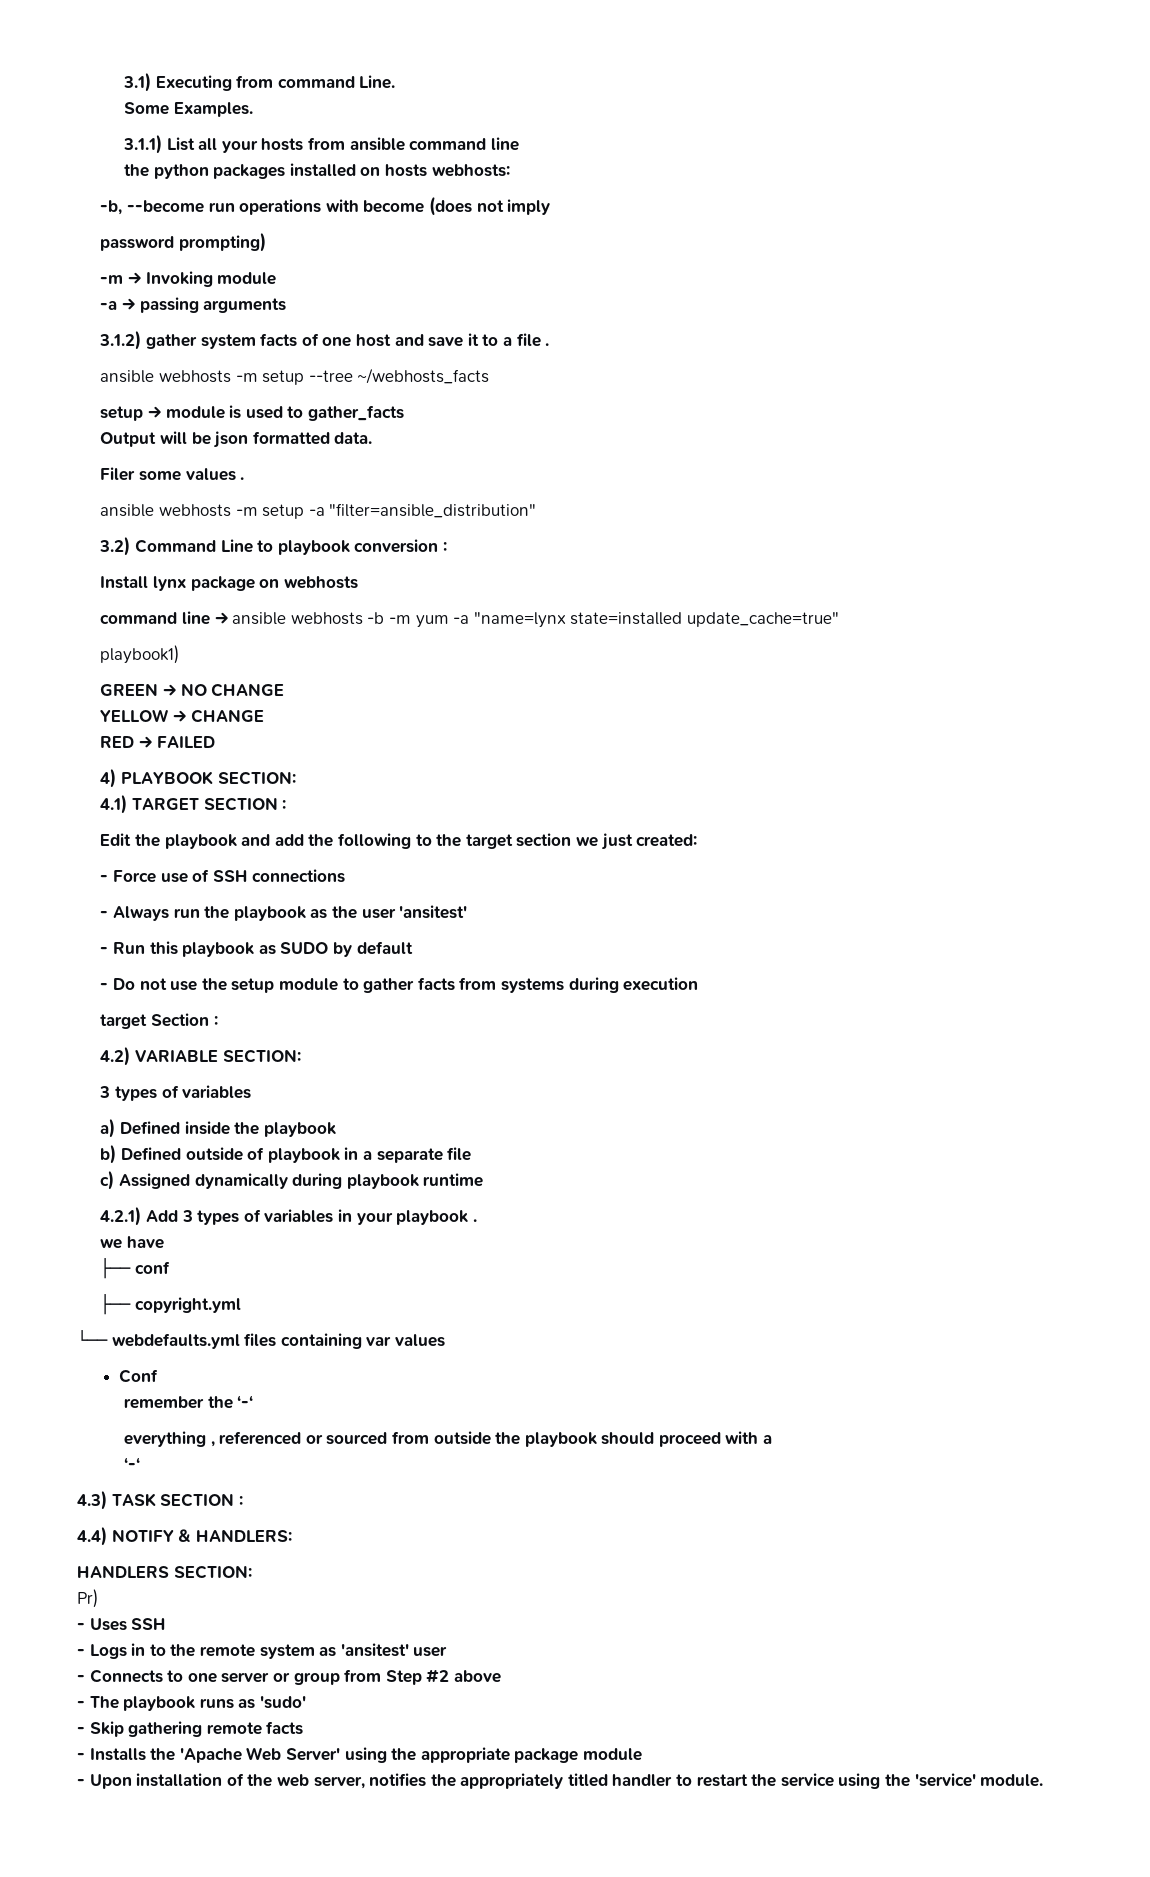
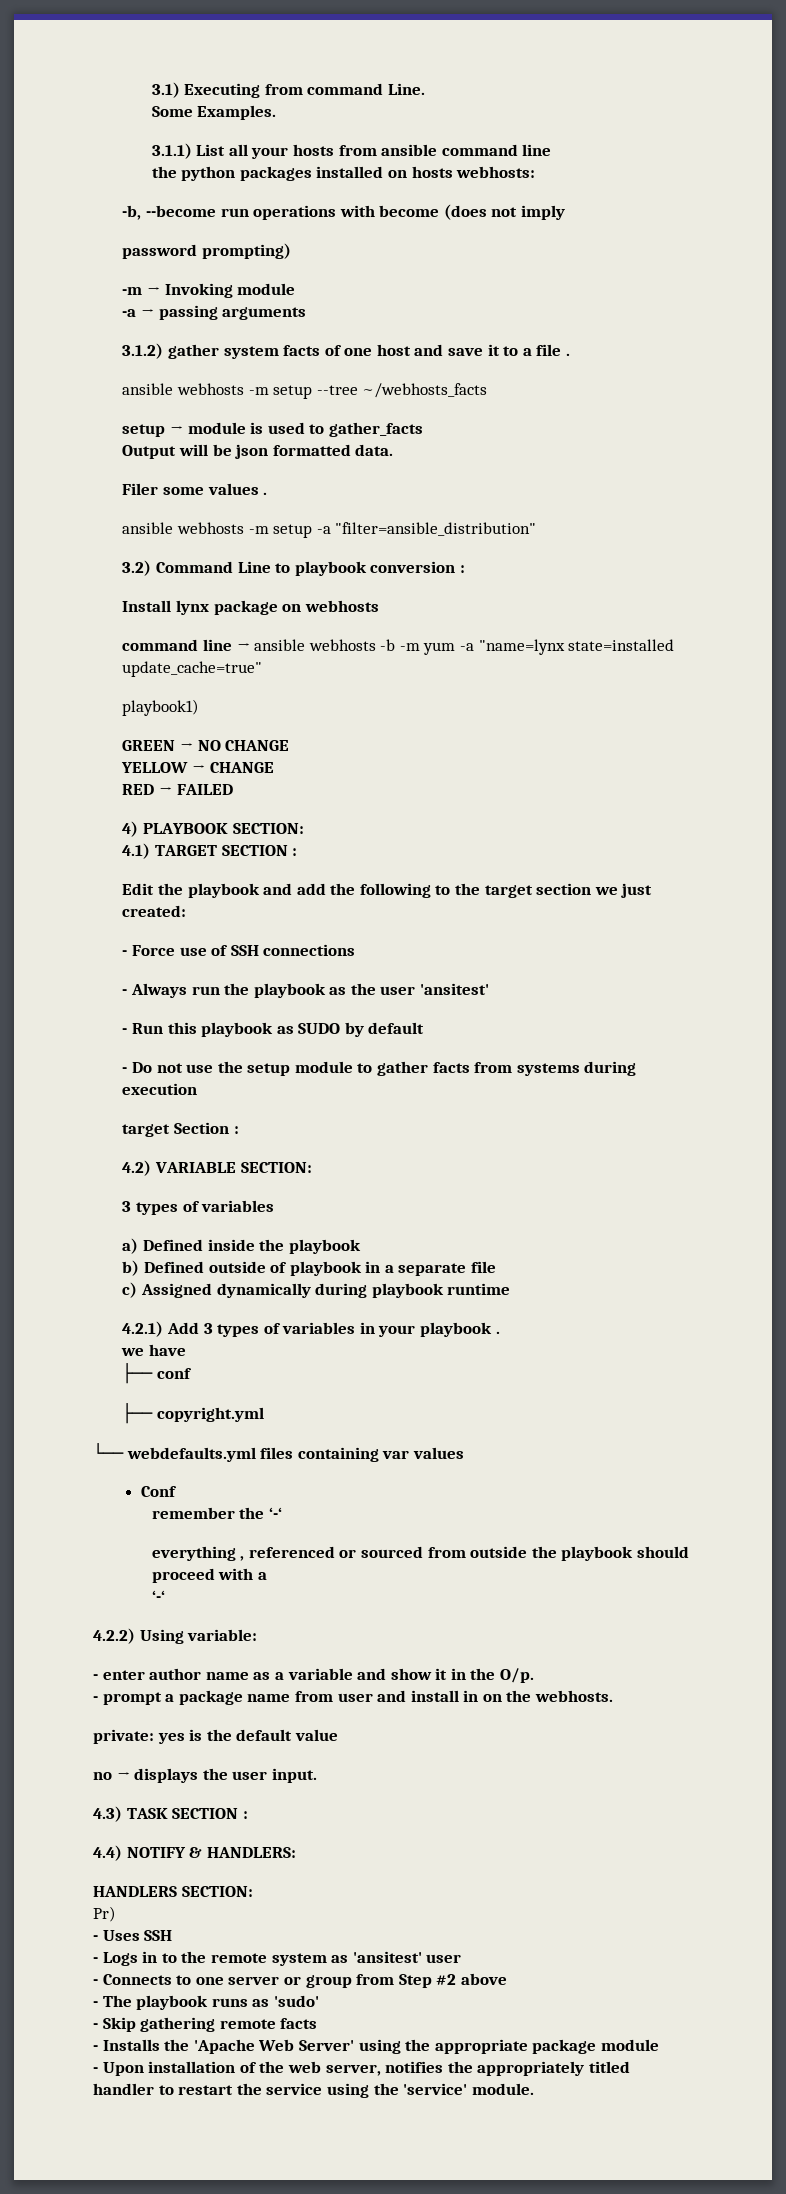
+ 4.2.2) Using variable:
+ - enter author name as a variable and show it in the O/p.
+ - prompt a package name from user and install in on the webhosts.
+ private: yes is the default value
+ no → displays the user input.

